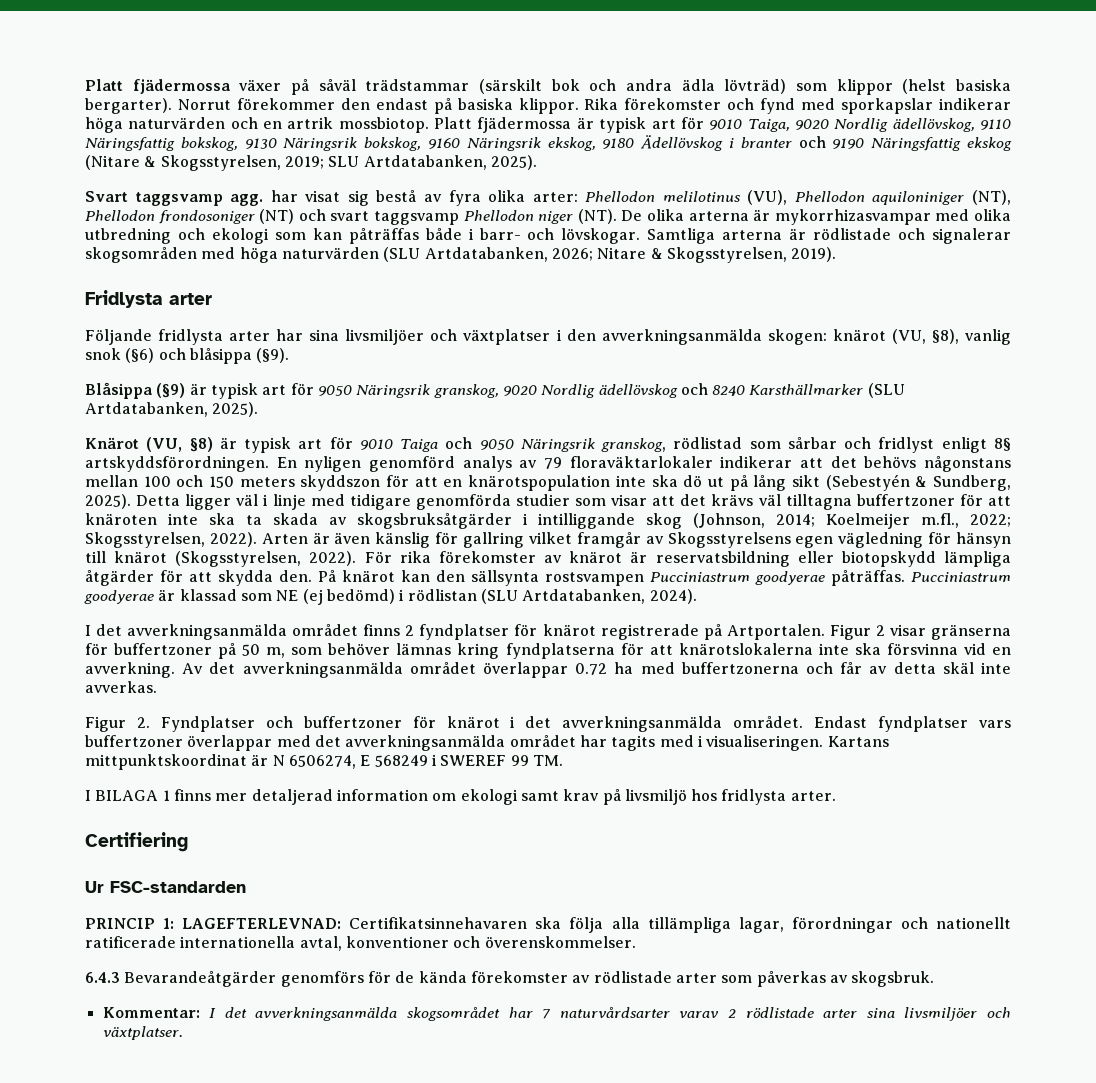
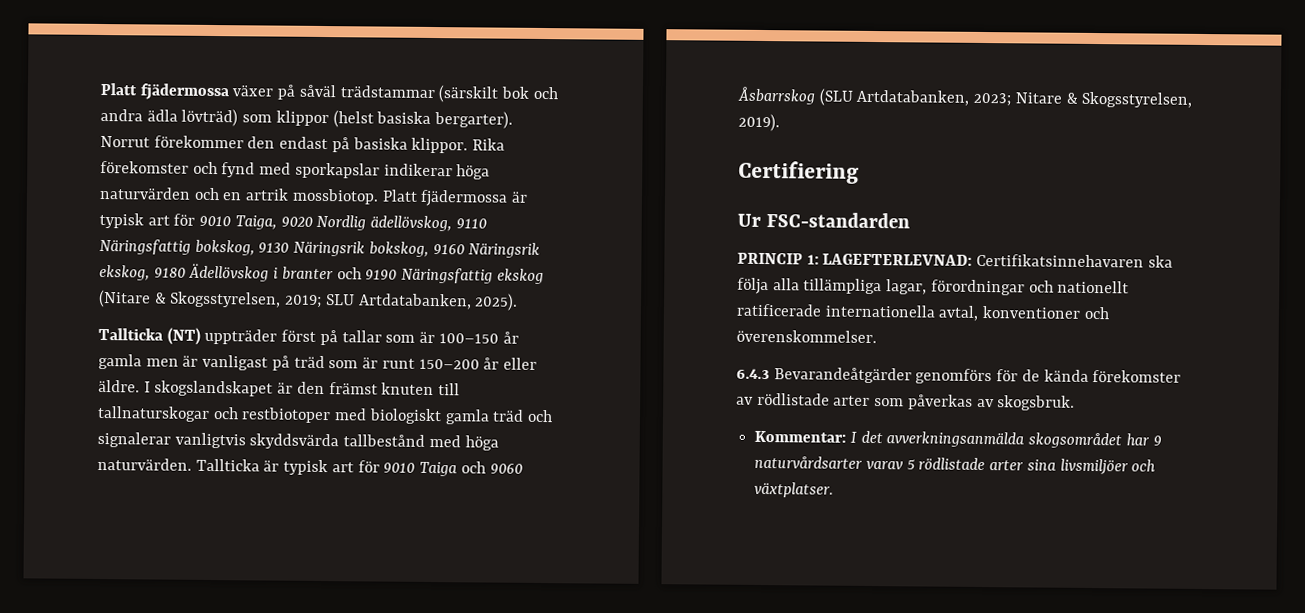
- Svart taggsvamp agg. har visat sig bestå av fyra olika arter: Phellodon melilotinus (VU), Phellodon aquiloniniger (NT), Phellodon frondosoniger (NT) och svart taggsvamp Phellodon niger (NT). De olika arterna är mykorrhizasvampar med olika utbredning och ekologi som kan påträffas både i barr- och lövskogar. Samtliga arterna är rödlistade och signalerar skogsområden med höga naturvärden (SLU Artdatabanken, 2026; Nitare & Skogsstyrelsen, 2019).
- Fridlysta arter
- Följande fridlysta arter har sina livsmiljöer och växtplatser i den avverkningsanmälda skogen: knärot (VU, §8), vanlig snok (§6) och blåsippa (§9).
- Blåsippa (§9) är typisk art för 9050 Näringsrik granskog, 9020 Nordlig ädellövskog och 8240 Karsthällmarker (SLU Artdatabanken, 2025).
- Knärot (VU, §8) är typisk art för 9010 Taiga och 9050 Näringsrik granskog, rödlistad som sårbar och fridlyst enligt 8§ artskyddsförordningen. En nyligen genomförd analys av 79 floraväktarlokaler indikerar att det behövs någonstans mellan 100 och 150 meters skyddszon för att en knärotspopulation inte ska dö ut på lång sikt (Sebestyén & Sundberg, 2025). Detta ligger väl i linje med tidigare genomförda studier som visar att det krävs väl tilltagna buffertzoner för att knäroten inte ska ta skada av skogsbruksåtgärder i intilliggande skog (Johnson, 2014; Koelmeijer m.fl., 2022; Skogsstyrelsen, 2022). Arten är även känslig för gallring vilket framgår av Skogsstyrelsens egen vägledning för hänsyn till knärot (Skogsstyrelsen, 2022). För rika förekomster av knärot är reservatsbildning eller biotopskydd lämpliga åtgärder för att skydda den. På knärot kan den sällsynta rostsvampen Pucciniastrum goodyerae påträffas. Pucciniastrum goodyerae är klassad som NE (ej bedömd) i rödlistan (SLU Artdatabanken, 2024).
- I det avverkningsanmälda området finns 2 fyndplatser för knärot registrerade på Artportalen. Figur 2 visar gränserna för buffertzoner på 50 m, som behöver lämnas kring fyndplatserna för att knärotslokalerna inte ska försvinna vid en avverkning. Av det avverkningsanmälda området överlappar 0.72 ha med buffertzonerna och får av detta skäl inte avverkas.
- Figur 2. Fyndplatser och buffertzoner för knärot i det avverkningsanmälda området. Endast fyndplatser vars buffertzoner överlappar med det avverkningsanmälda området har tagits med i visualiseringen. Kartans mittpunktskoordinat är N 6506274, E 568249 i SWEREF 99 TM.
- I BILAGA 1 finns mer detaljerad information om ekologi samt krav på livsmiljö hos fridlysta arter.
+ Tallticka (NT) uppträder först på tallar som är 100–150 år gamla men är vanligast på träd som är runt 150–200 år eller äldre. I skogslandskapet är den främst knuten till tallnaturskogar och restbiotoper med biologiskt gamla träd och signalerar vanligtvis skyddsvärda tallbestånd med höga naturvärden. Tallticka är typisk art för 9010 Taiga och 9060 Åsbarrskog (SLU Artdatabanken, 2023; Nitare & Skogsstyrelsen, 2019).
- Kommentar: I det avverkningsanmälda skogsområdet har 7 naturvårdsarter varav 2 rödlistade arter sina livsmiljöer och växtplatser.
+ Kommentar: I det avverkningsanmälda skogsområdet har 9 naturvårdsarter varav 5 rödlistade arter sina livsmiljöer och växtplatser.

